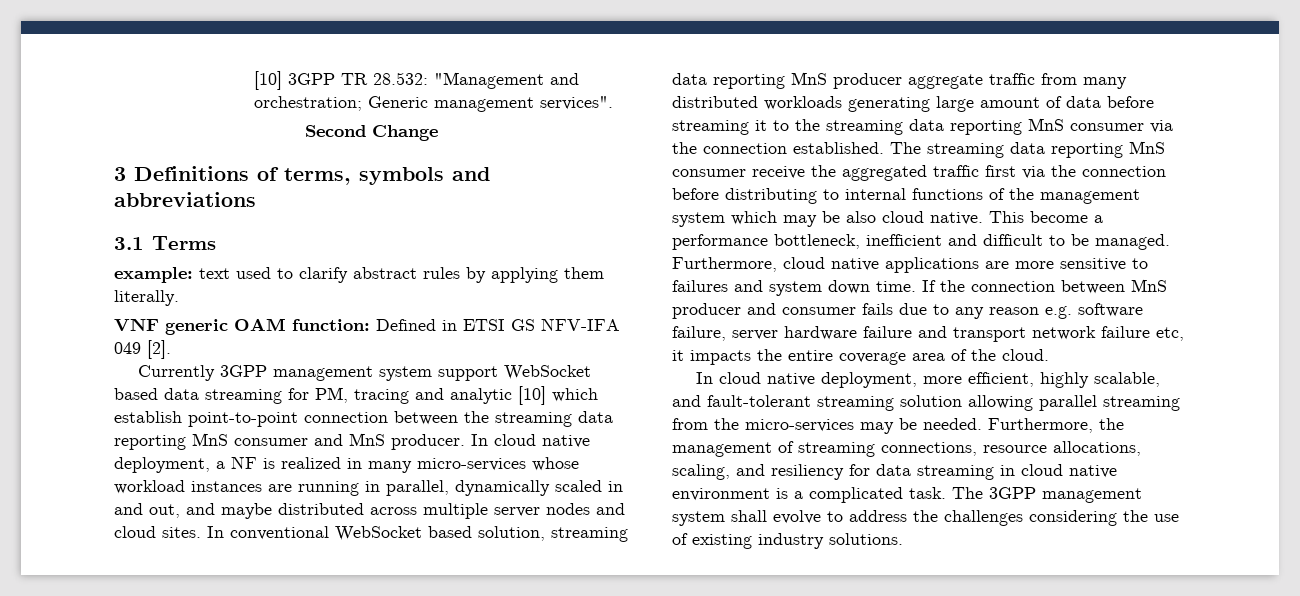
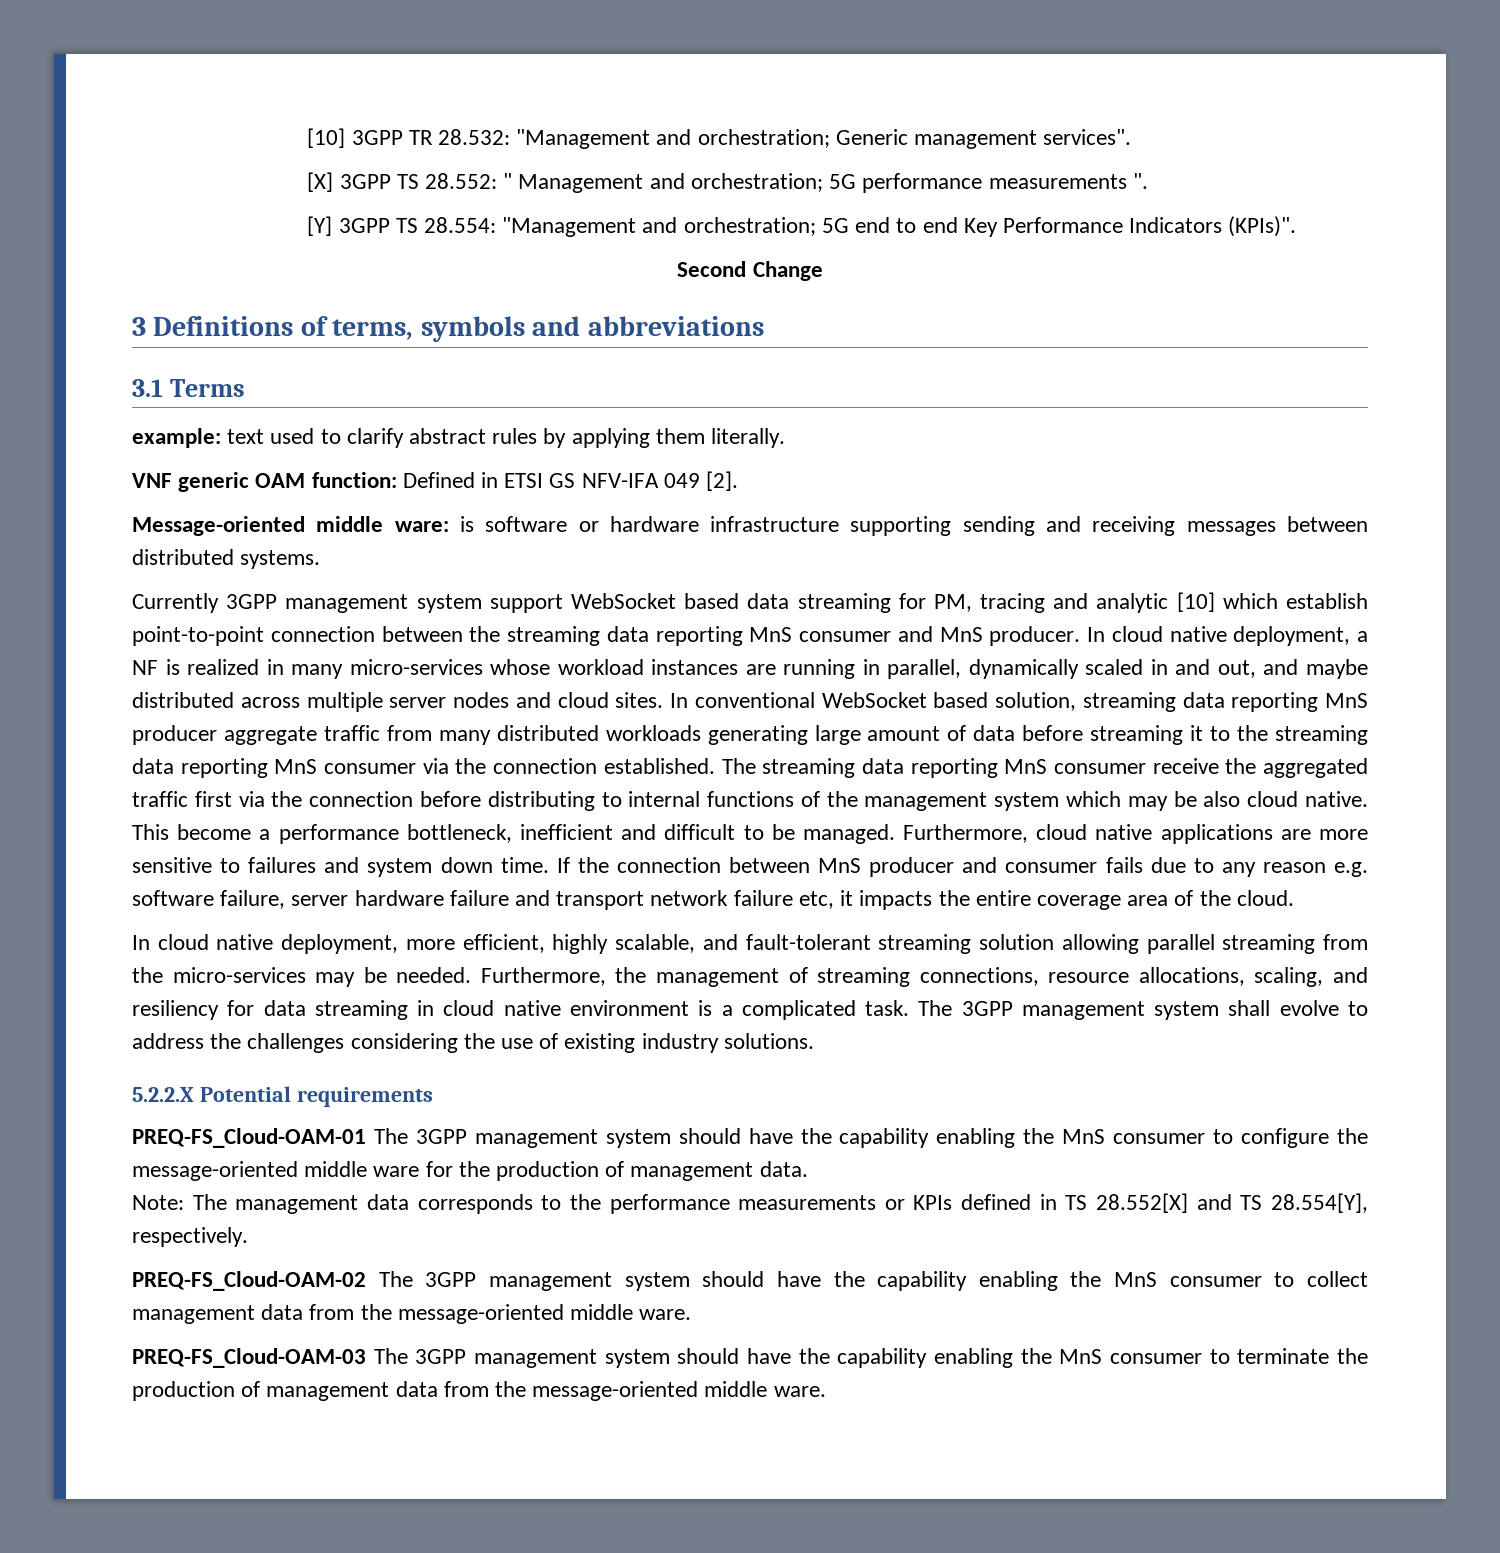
+ [X] 3GPP TS 28.552: " Management and orchestration; 5G performance measurements ".
+ [Y] 3GPP TS 28.554: "Management and orchestration; 5G end to end Key Performance Indicators (KPIs)".
+ Message-oriented middle ware: is software or hardware infrastructure supporting sending and receiving messages between distributed systems.
+ 5.2.2.X Potential requirements
+ PREQ-FS_Cloud-OAM-01 The 3GPP management system should have the capability enabling the MnS consumer to configure the message-oriented middle ware for the production of management data.
+ Note: The management data corresponds to the performance measurements or KPIs defined in TS 28.552[X] and TS 28.554[Y], respectively.
+ PREQ-FS_Cloud-OAM-02 The 3GPP management system should have the capability enabling the MnS consumer to collect management data from the message-oriented middle ware.
+ PREQ-FS_Cloud-OAM-03 The 3GPP management system should have the capability enabling the MnS consumer to terminate the production of management data from the message-oriented middle ware.

